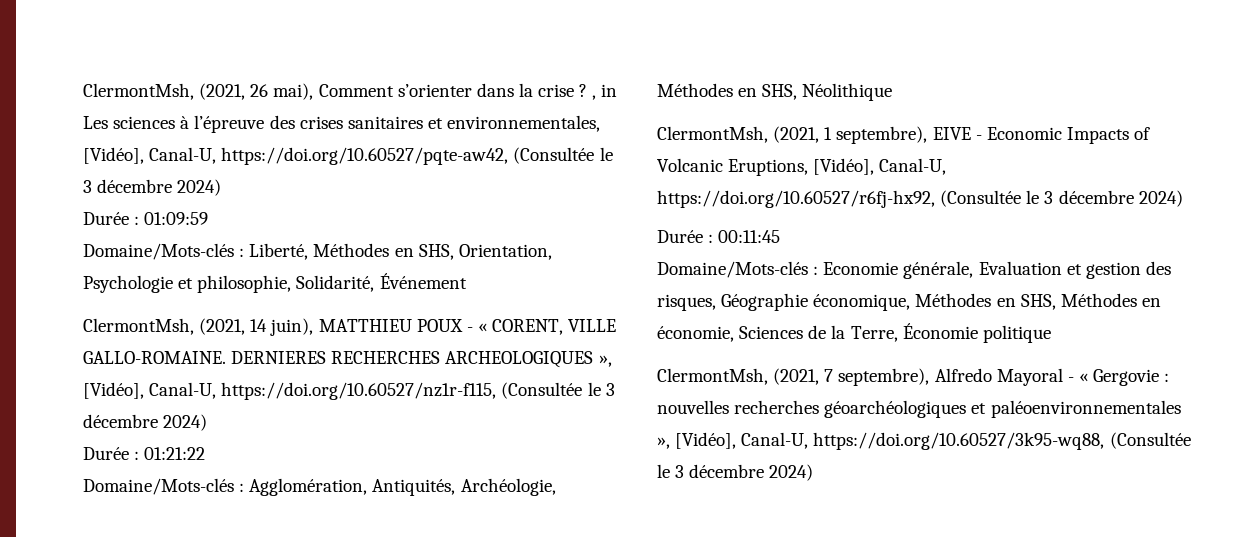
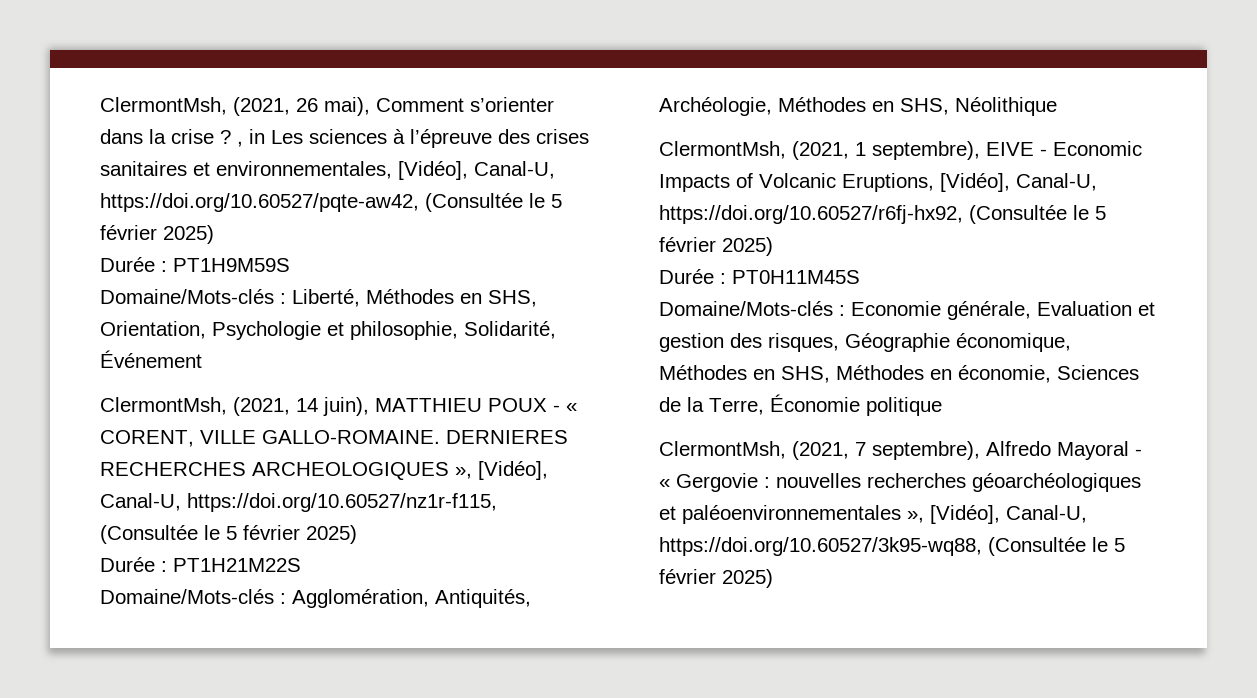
- ClermontMsh, (2021, 26 mai), Comment s’orienter dans la crise ? , in Les sciences à l’épreuve des crises sanitaires et environnementales, [Vidéo], Canal-U, https://doi.org/10.60527/pqte-aw42, (Consultée le 3 décembre 2024)
- Durée : 01:09:59
+ ClermontMsh, (2021, 26 mai), Comment s’orienter dans la crise ? , in Les sciences à l’épreuve des crises sanitaires et environnementales, [Vidéo], Canal-U, https://doi.org/10.60527/pqte-aw42, (Consultée le 5 février 2025)
+ Durée : PT1H9M59S
- DERNIERES RECHERCHES ARCHEOLOGIQUES », [Vidéo], Canal-U, https://doi.org/10.60527/nz1r-f115, (Consultée le 3 décembre 2024)
- Durée : 01:21:22
+ DERNIERES RECHERCHES ARCHEOLOGIQUES », [Vidéo], Canal-U, https://doi.org/10.60527/nz1r-f115, (Consultée le 5 février 2025)
+ Durée : PT1H21M22S
- ClermontMsh, (2021, 1 septembre), EIVE - Economic Impacts of Volcanic Eruptions, [Vidéo], Canal-U, https://doi.org/10.60527/r6fj-hx92, (Consultée le 3 décembre 2024)
- Durée : 00:11:45
+ ClermontMsh, (2021, 1 septembre), EIVE - Economic Impacts of Volcanic Eruptions, [Vidéo], Canal-U, https://doi.org/10.60527/r6fj-hx92, (Consultée le 5 février 2025)
+ Durée : PT0H11M45S
- ClermontMsh, (2021, 7 septembre), Alfredo Mayoral - « Gergovie : nouvelles recherches géoarchéologiques et paléoenvironnementales », [Vidéo], Canal-U, https://doi.org/10.60527/3k95-wq88, (Consultée le 3 décembre 2024)
+ ClermontMsh, (2021, 7 septembre), Alfredo Mayoral - « Gergovie : nouvelles recherches géoarchéologiques et paléoenvironnementales », [Vidéo], Canal-U, https://doi.org/10.60527/3k95-wq88, (Consultée le 5 février 2025)

